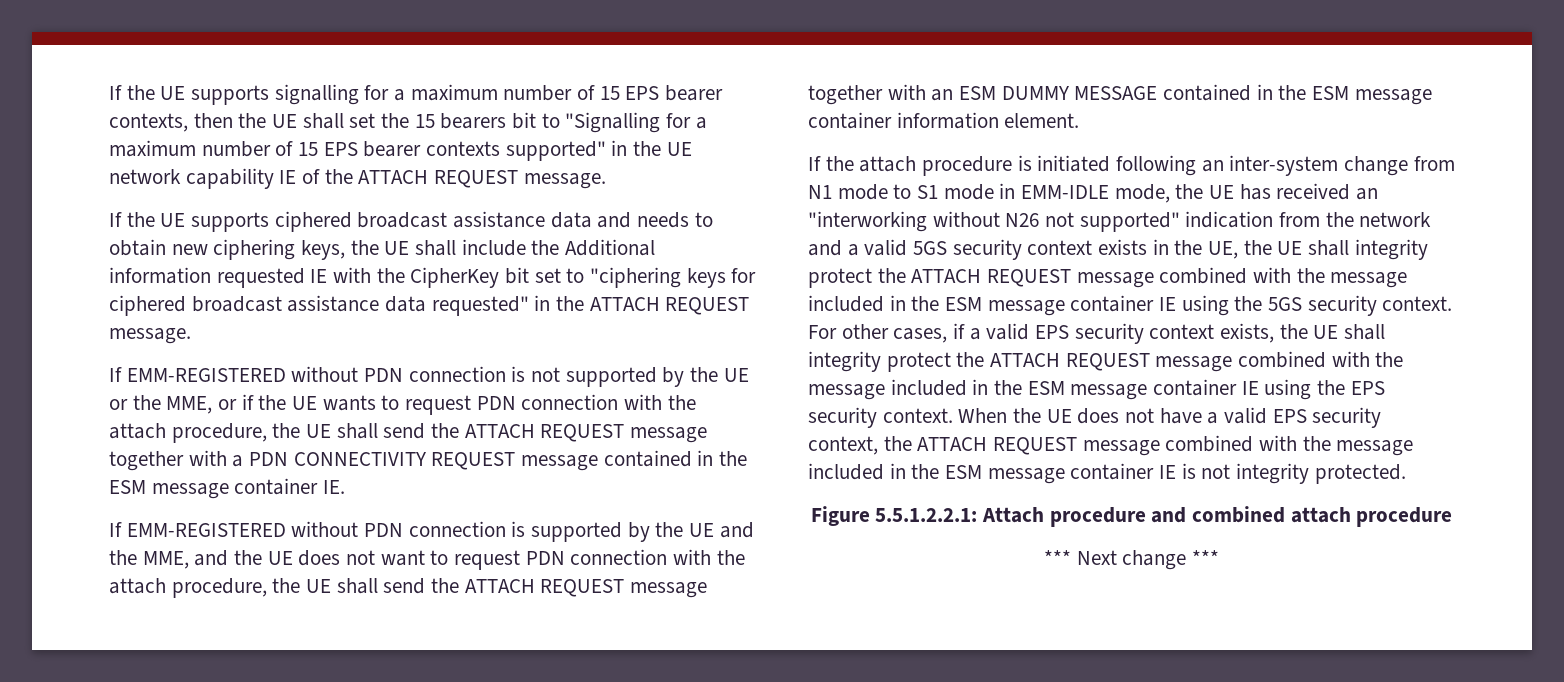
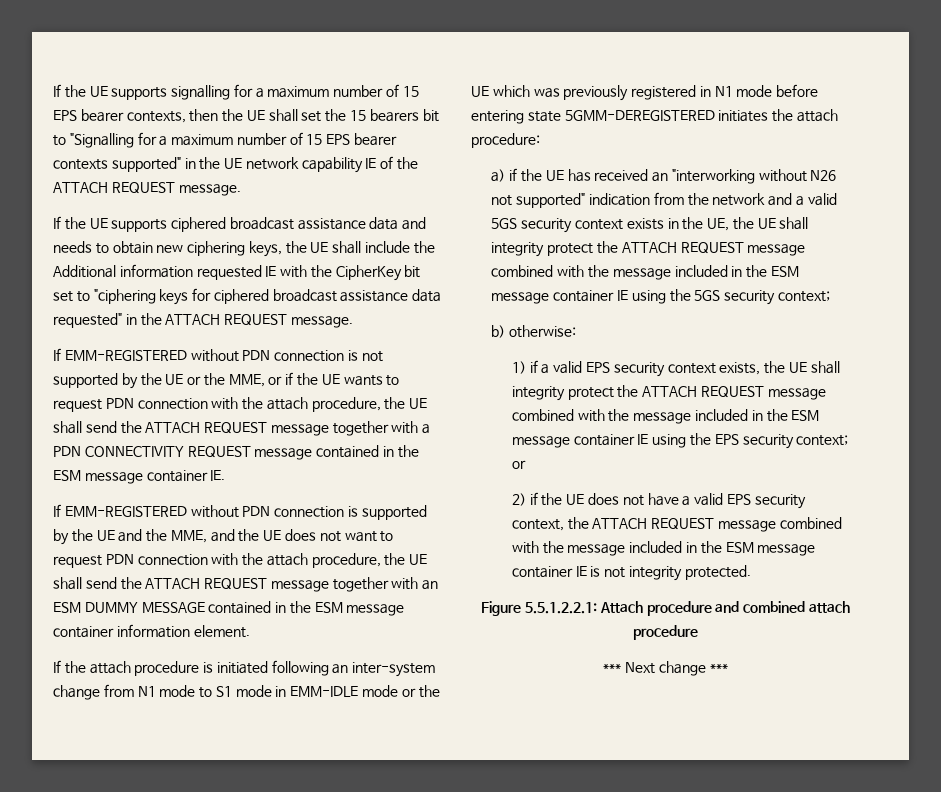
- If the attach procedure is initiated following an inter-system change from N1 mode to S1 mode in EMM-IDLE mode, the UE has received an "interworking without N26 not supported" indication from the network and a valid 5GS security context exists in the UE, the UE shall integrity protect the ATTACH REQUEST message combined with the message included in the ESM message container IE using the 5GS security context. For other cases, if a valid EPS security context exists, the UE shall integrity protect the ATTACH REQUEST message combined with the message included in the ESM message container IE using the EPS security context. When the UE does not have a valid EPS security context, the ATTACH REQUEST message combined with the message included in the ESM message container IE is not integrity protected.
+ If the attach procedure is initiated following an inter-system change from N1 mode to S1 mode in EMM-IDLE mode or the UE which was previously registered in N1 mode before entering state 5GMM-DEREGISTERED initiates the attach procedure:
+ a) if the UE has received an "interworking without N26 not supported" indication from the network and a valid 5GS security context exists in the UE, the UE shall integrity protect the ATTACH REQUEST message combined with the message included in the ESM message container IE using the 5GS security context;
+ b) otherwise:
+ 1) if a valid EPS security context exists, the UE shall integrity protect the ATTACH REQUEST message combined with the message included in the ESM message container IE using the EPS security context; or
+ 2) if the UE does not have a valid EPS security context, the ATTACH REQUEST message combined with the message included in the ESM message container IE is not integrity protected.

